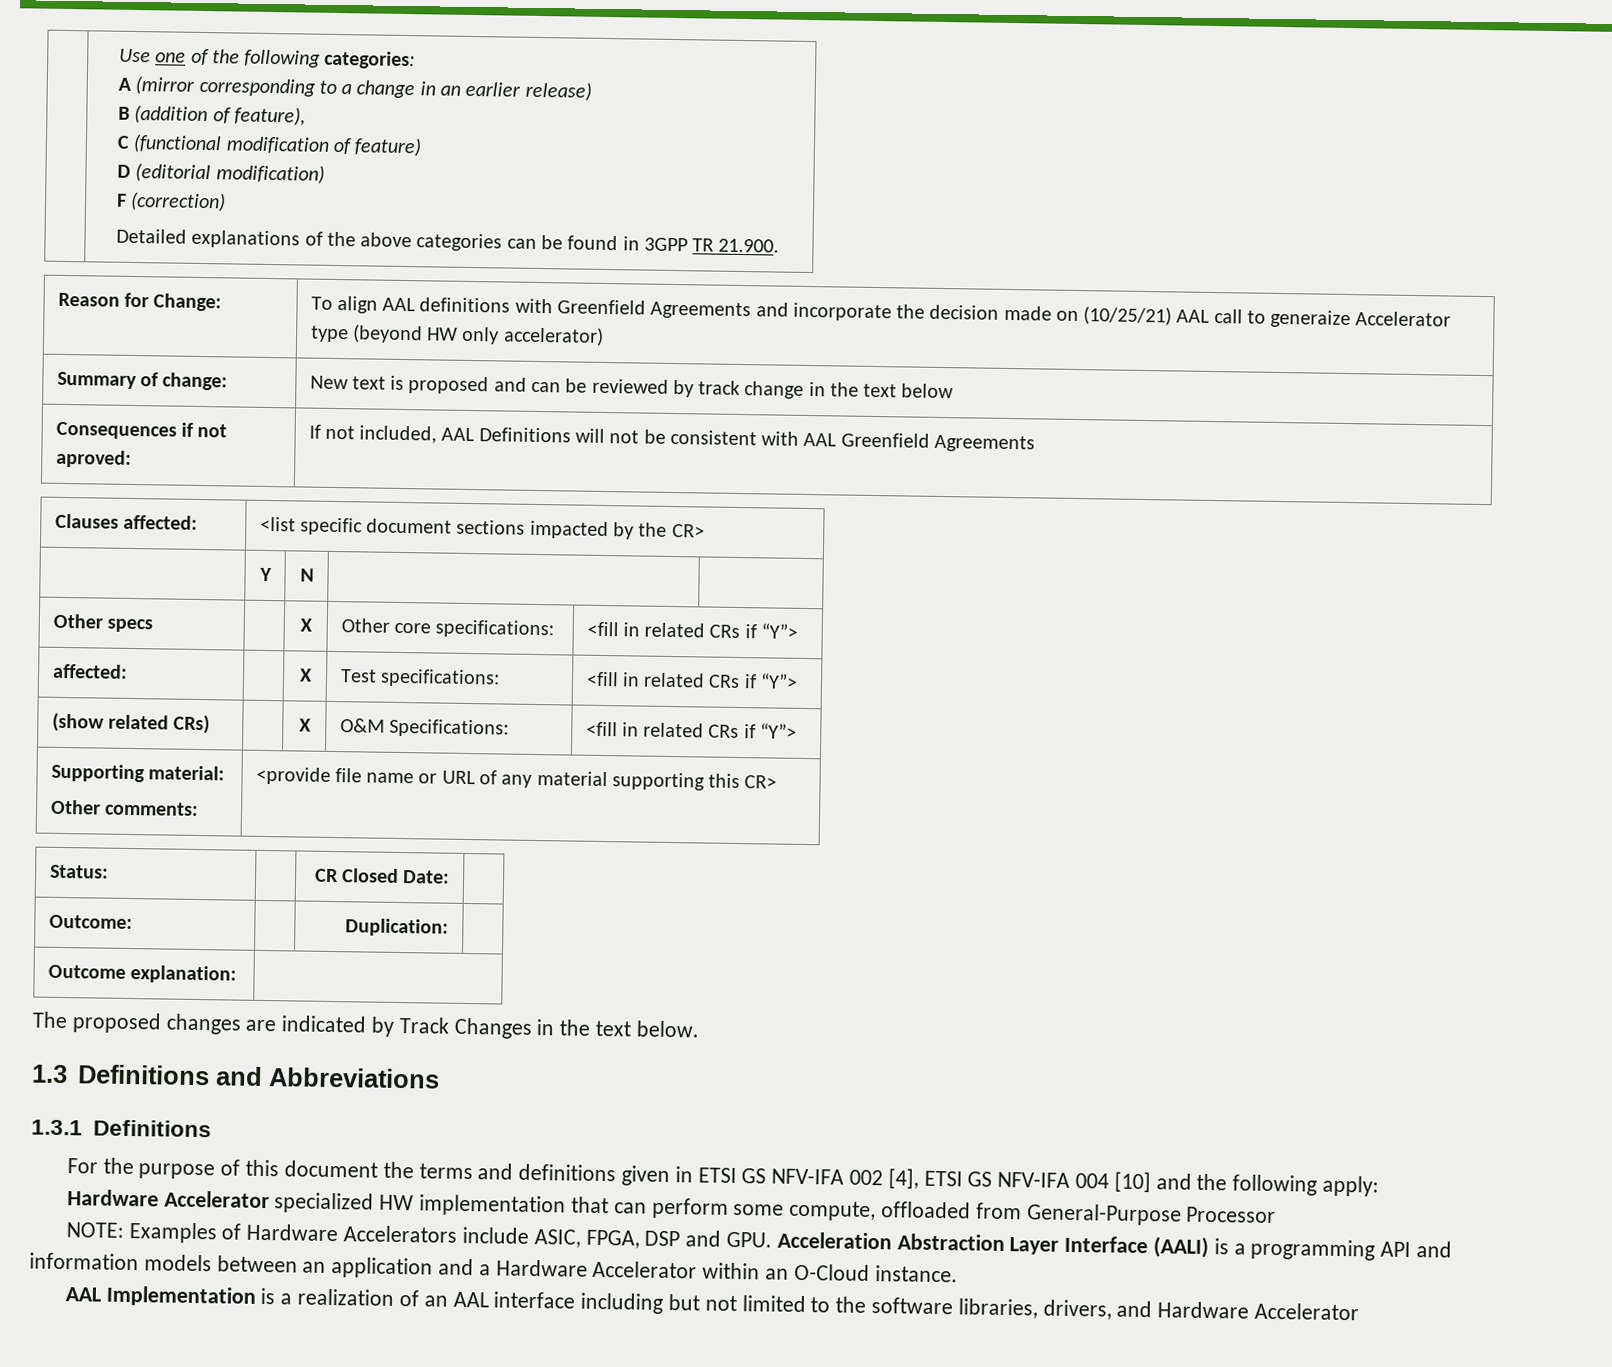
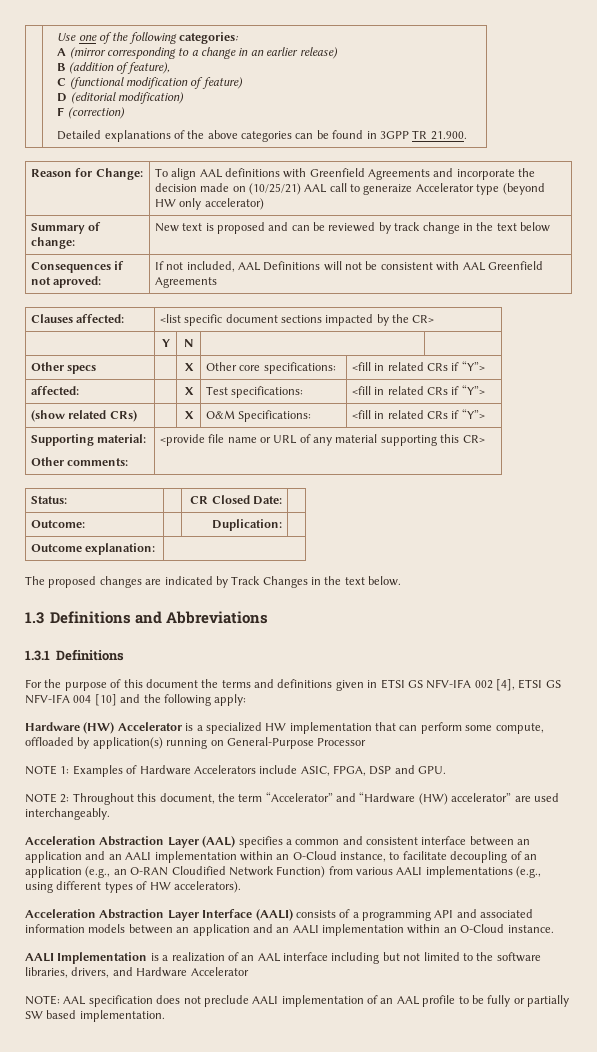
- Hardware Accelerator specialized HW implementation that can perform some compute, offloaded from General-Purpose Processor
+ Hardware (HW) Accelerator is a specialized HW implementation that can perform some compute, offloaded by application(s) running on General-Purpose Processor
- NOTE: Examples of Hardware Accelerators include ASIC, FPGA, DSP and GPU. Acceleration Abstraction Layer Interface (AALI) is a programming API and information models between an application and a Hardware Accelerator within an O-Cloud instance.
+ NOTE 1: Examples of Hardware Accelerators include ASIC, FPGA, DSP and GPU.
+ NOTE 2: Throughout this document, the term “Accelerator” and “Hardware (HW) accelerator” are used interchangeably.
+ Acceleration Abstraction Layer (AAL) specifies a common and consistent interface between an application and an AALI implementation within an O-Cloud instance, to facilitate decoupling of an application (e.g., an O-RAN Cloudified Network Function) from various AALI implementations (e.g., using different types of HW accelerators).
+ Acceleration Abstraction Layer Interface (AALI) consists of a programming API and associated information models between an application and an AALI implementation within an O-Cloud instance.
- AAL Implementation is a realization of an AAL interface including but not limited to the software libraries, drivers, and Hardware Accelerator
+ AALI Implementation is a realization of an AAL interface including but not limited to the software libraries, drivers, and Hardware Accelerator
+ NOTE: AAL specification does not preclude AALI implementation of an AAL profile to be fully or partially SW based implementation.

